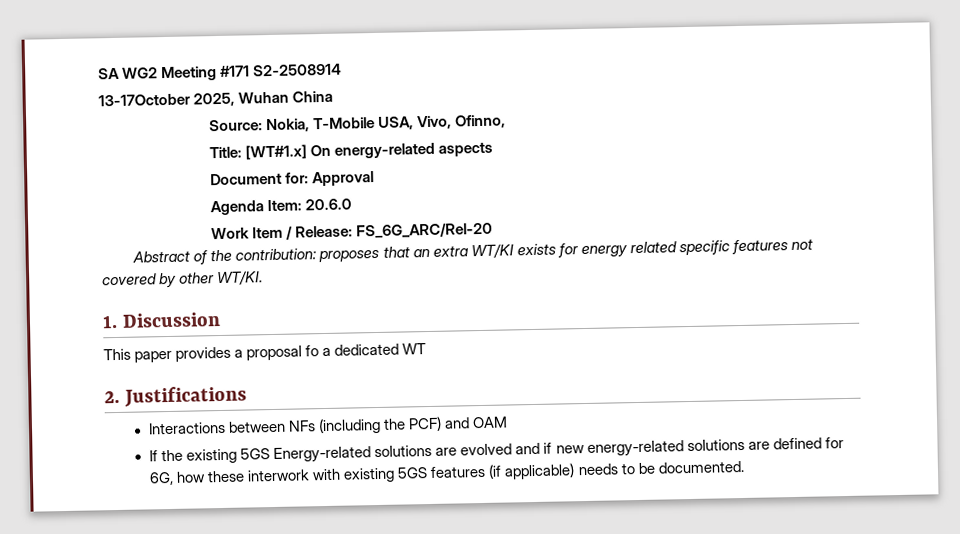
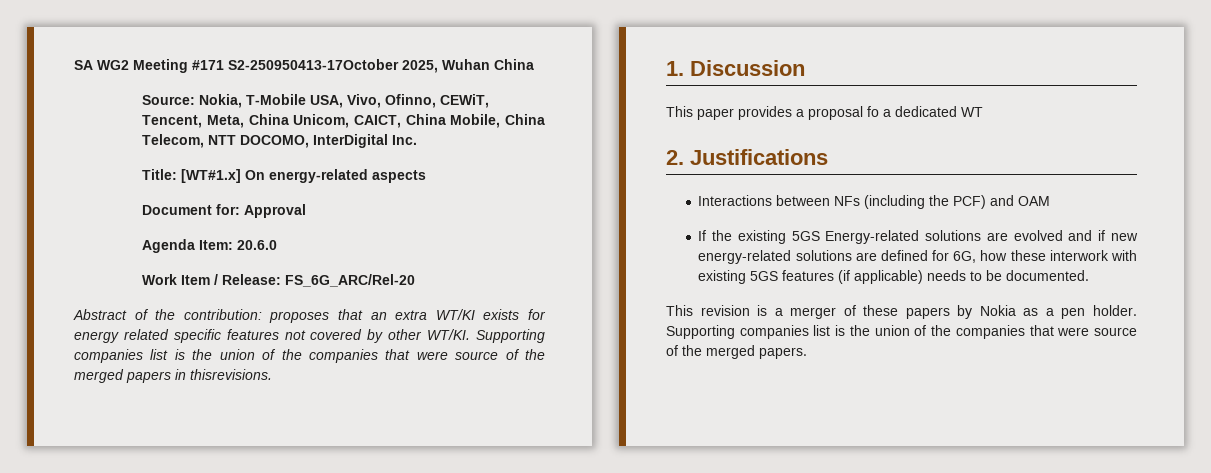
- SA WG2 Meeting #171 S2-2508914
- 13-17October 2025, Wuhan China
+ SA WG2 Meeting #171 S2-250950413-17October 2025, Wuhan China
- Source: Nokia, T-Mobile USA, Vivo, Ofinno,
+ Source: Nokia, T-Mobile USA, Vivo, Ofinno, CEWiT, Tencent, Meta, China Unicom, CAICT, China Mobile, China Telecom, NTT DOCOMO, InterDigital Inc.
+ Supporting companies list is the union of the companies that were source of the merged papers in thisrevisions.
+ This revision is a merger of these papers by Nokia as a pen holder. Supporting companies list is the union of the companies that were source of the merged papers.

